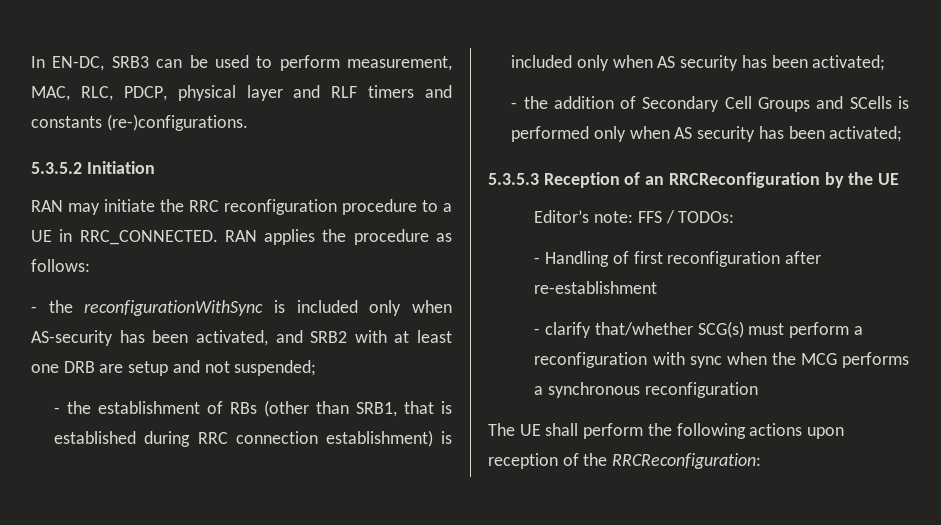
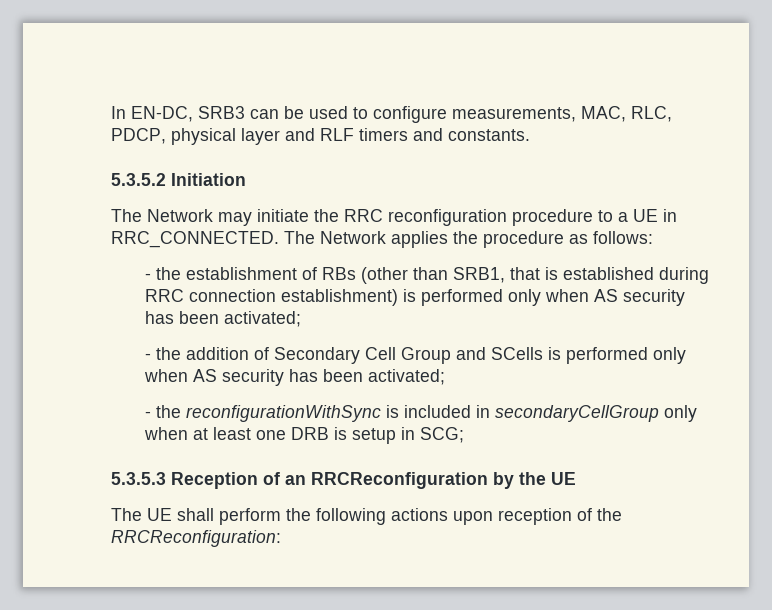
- In EN-DC, SRB3 can be used to perform measurement, MAC, RLC, PDCP, physical layer and RLF timers and constants (re-)configurations.
+ In EN-DC, SRB3 can be used to configure measurements, MAC, RLC, PDCP, physical layer and RLF timers and constants.
- RAN may initiate the RRC reconfiguration procedure to a UE in RRC_CONNECTED.
+ The Network may initiate the RRC reconfiguration procedure to a UE in RRC_CONNECTED.
- RAN applies the procedure as follows:
+ The Network applies the procedure as follows:
- - the reconfigurationWithSync is included only when AS-security has been activated, and SRB2 with at least one DRB are setup and not suspended;
- - the establishment of RBs (other than SRB1, that is established during RRC connection establishment) is included only when AS security has been activated;
+ - the establishment of RBs (other than SRB1, that is established during RRC connection establishment) is performed only when AS security has been activated;
- - the addition of Secondary Cell Groups and SCells is performed only when AS security has been activated;
+ - the addition of Secondary Cell Group and SCells is performed only when AS security has been activated;
+ - the reconfigurationWithSync is included in secondaryCellGroup only when at least one DRB is setup in SCG;
- Editor’s note: FFS / TODOs:
- - Handling of first reconfiguration after re-establishment
- - clarify that/whether SCG(s) must perform a reconfiguration with sync when the MCG performs a synchronous reconfiguration

